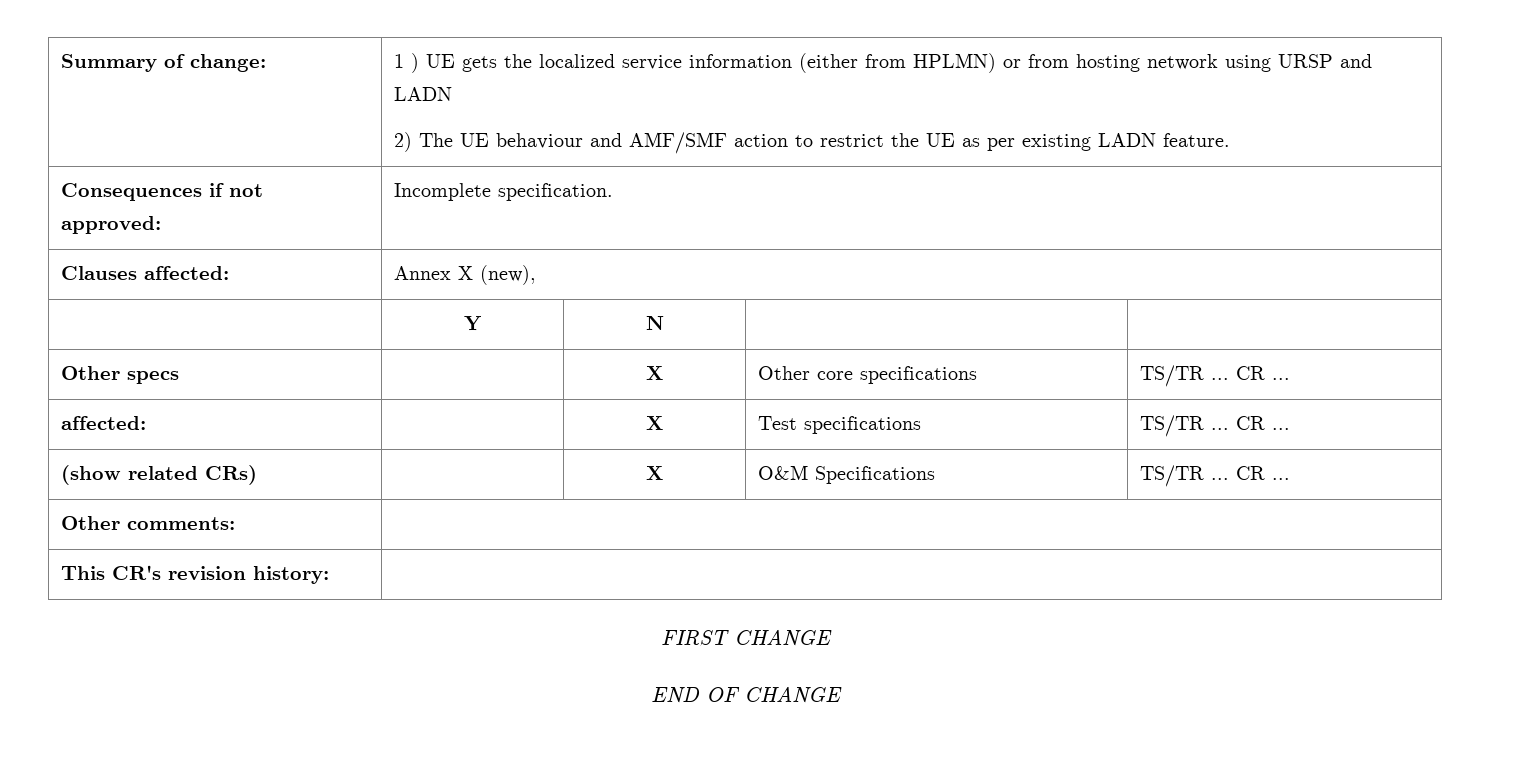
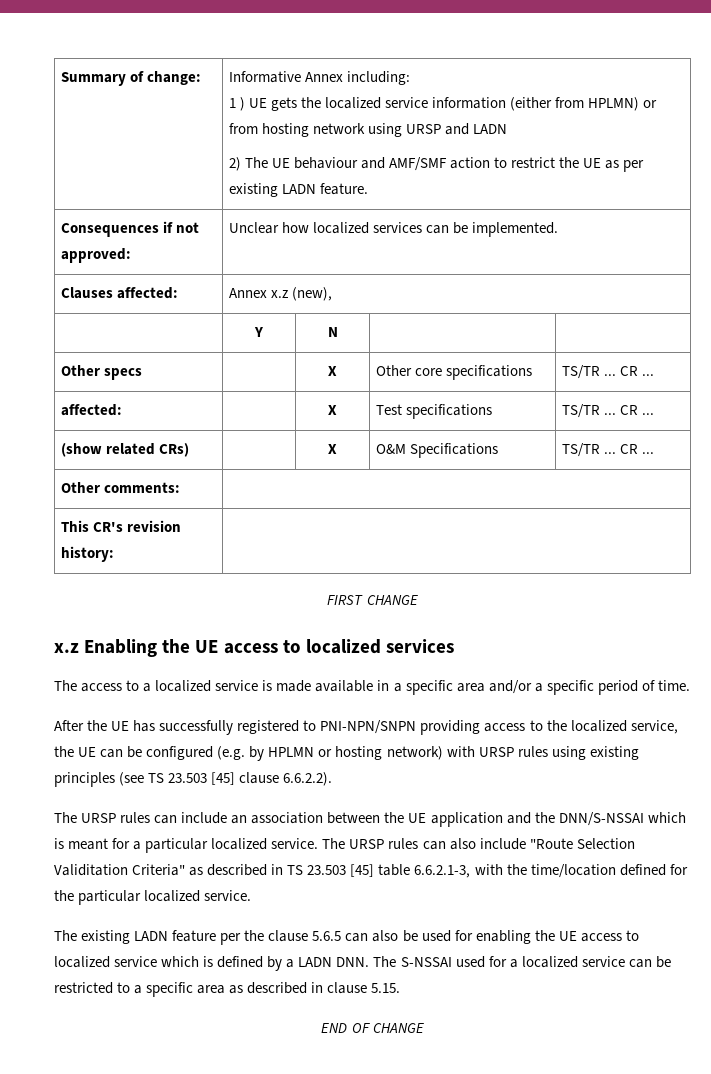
+ Informative Annex including:
- Consequences if not approved: | Incomplete specification.
+ Consequences if not approved: | Unclear how localized services can be implemented.
- Clauses affected: | Annex X (new),
+ Clauses affected: | Annex x.z (new),
+ x.z Enabling the UE access to localized services
+ The access to a localized service is made available in a specific area and/or a specific period of time.
+ After the UE has successfully registered to PNI-NPN/SNPN providing access to the localized service, the UE can be configured (e.g. by HPLMN or hosting network) with URSP rules using existing principles (see TS 23.503 [45] clause 6.6.2.2).
+ The URSP rules can include an association between the UE application and the DNN/S-NSSAI which is meant for a particular localized service. The URSP rules can also include "Route Selection Validitation Criteria" as described in TS 23.503 [45] table 6.6.2.1-3, with the time/location defined for the particular localized service.
+ The existing LADN feature per the clause 5.6.5 can also be used for enabling the UE access to localized service which is defined by a LADN DNN. The S-NSSAI used for a localized service can be restricted to a specific area as described in clause 5.15.

